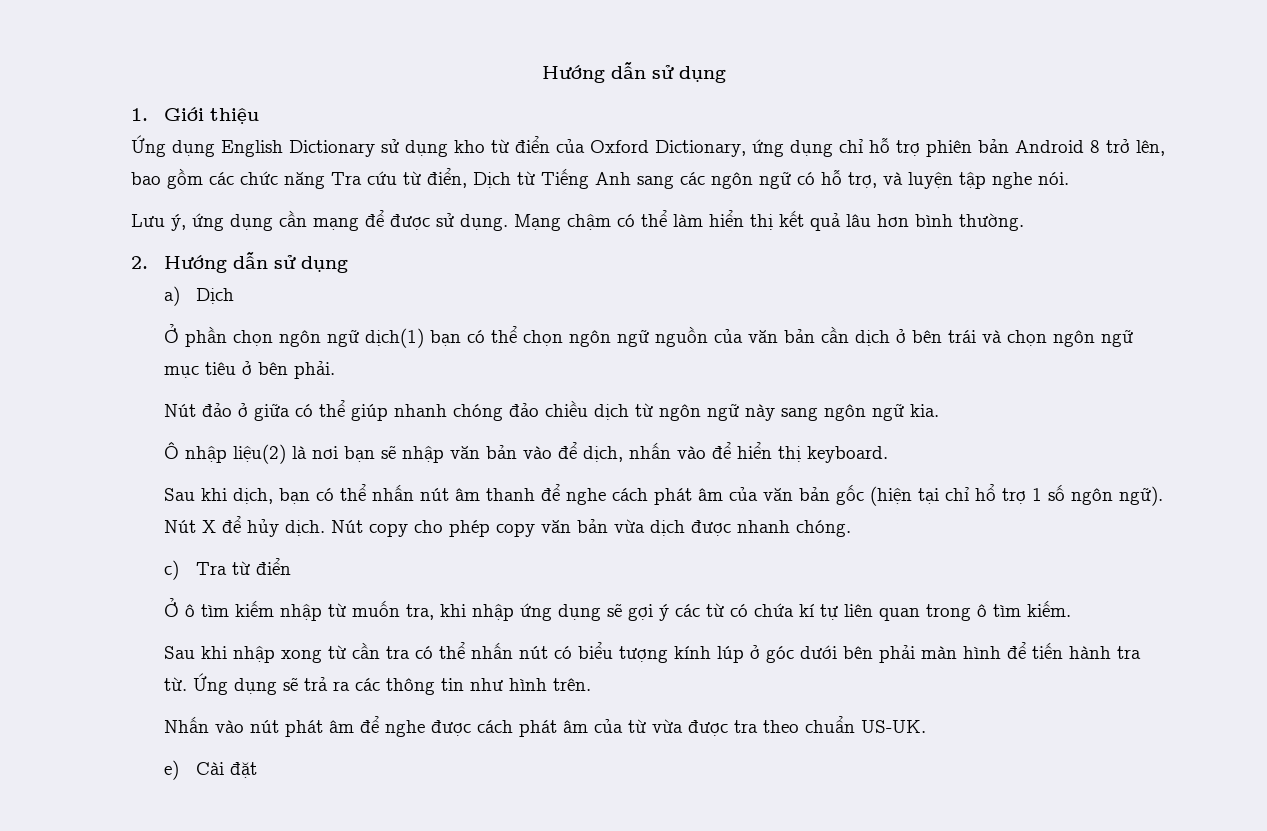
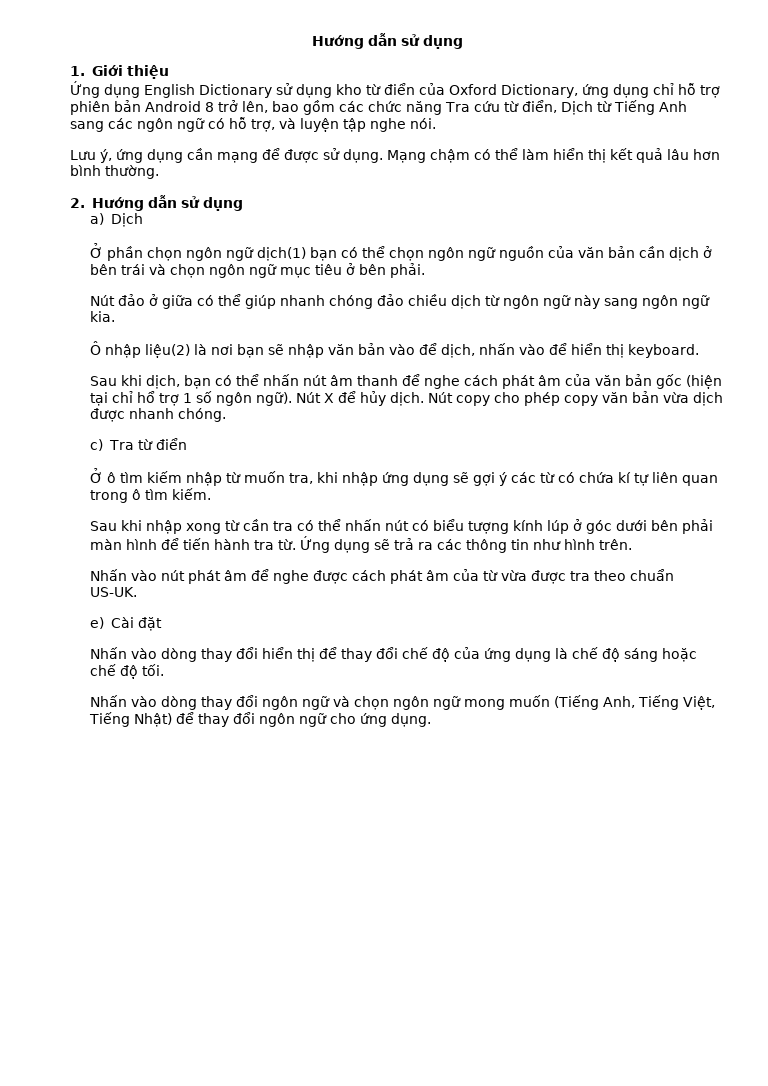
+ Nhấn vào dòng thay đổi hiển thị để thay đổi chế độ của ứng dụng là chế độ sáng hoặc chế độ tối.
+ Nhấn vào dòng thay đổi ngôn ngữ và chọn ngôn ngữ mong muốn (Tiếng Anh, Tiếng Việt, Tiếng Nhật) để thay đổi ngôn ngữ cho ứng dụng.

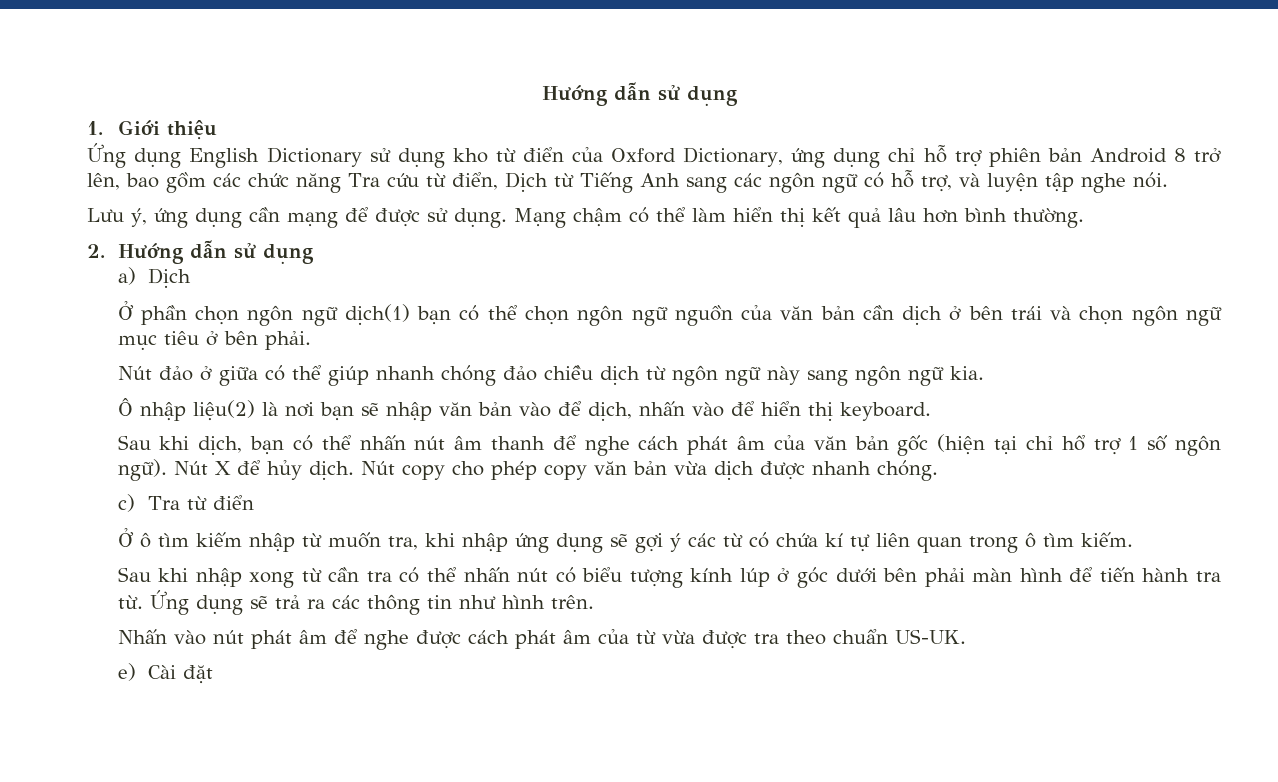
- Nhấn vào dòng thay đổi hiển thị để thay đổi chế độ của ứng dụng là chế độ sáng hoặc chế độ tối.
- Nhấn vào dòng thay đổi ngôn ngữ và chọn ngôn ngữ mong muốn (Tiếng Anh, Tiếng Việt, Tiếng Nhật) để thay đổi ngôn ngữ cho ứng dụng.

